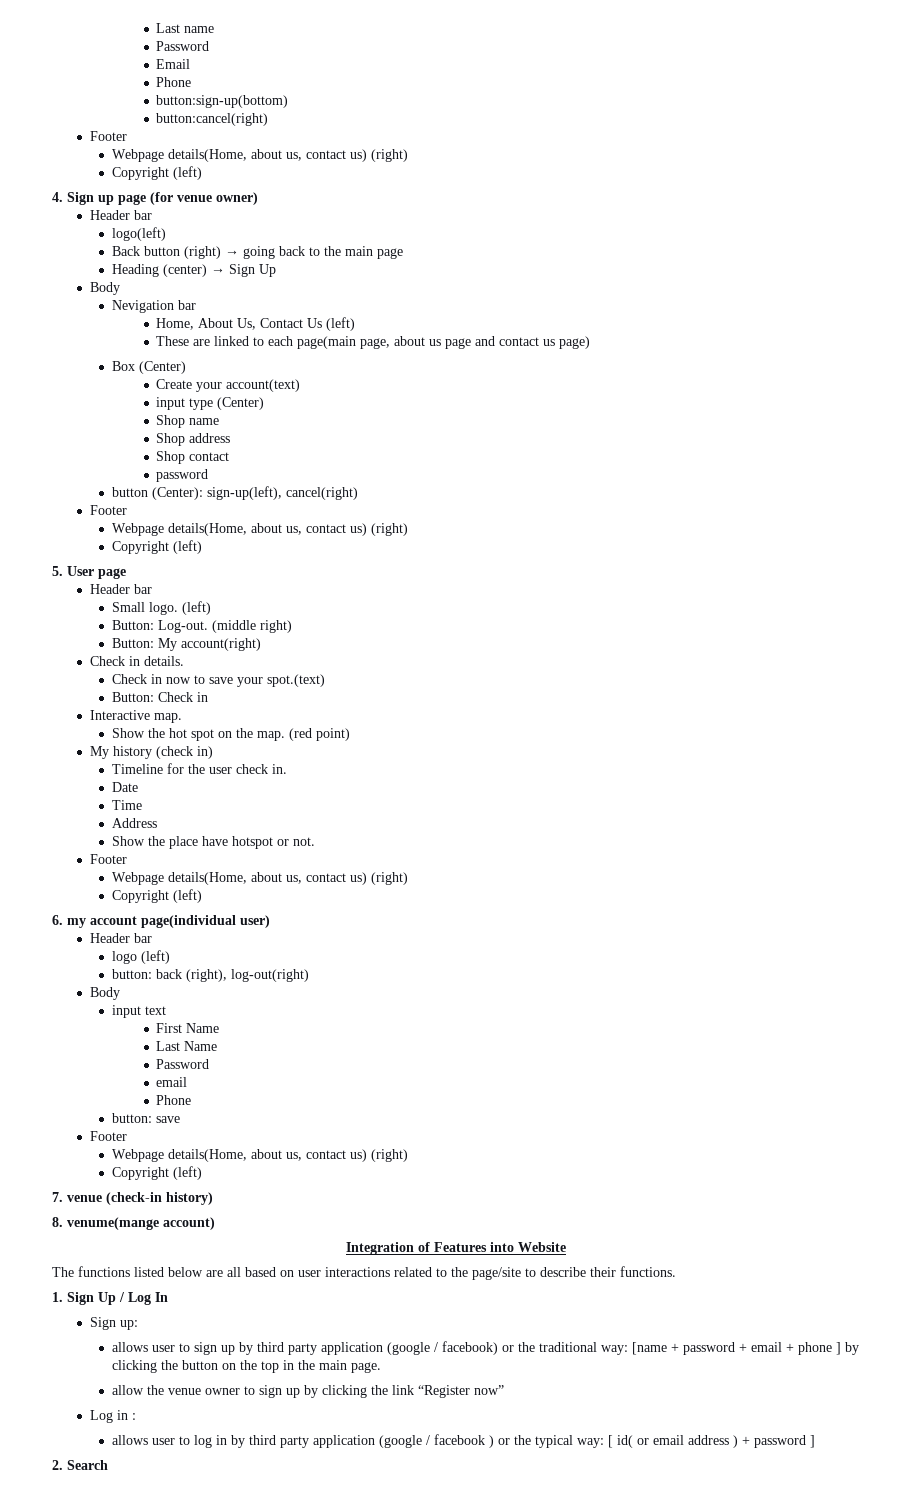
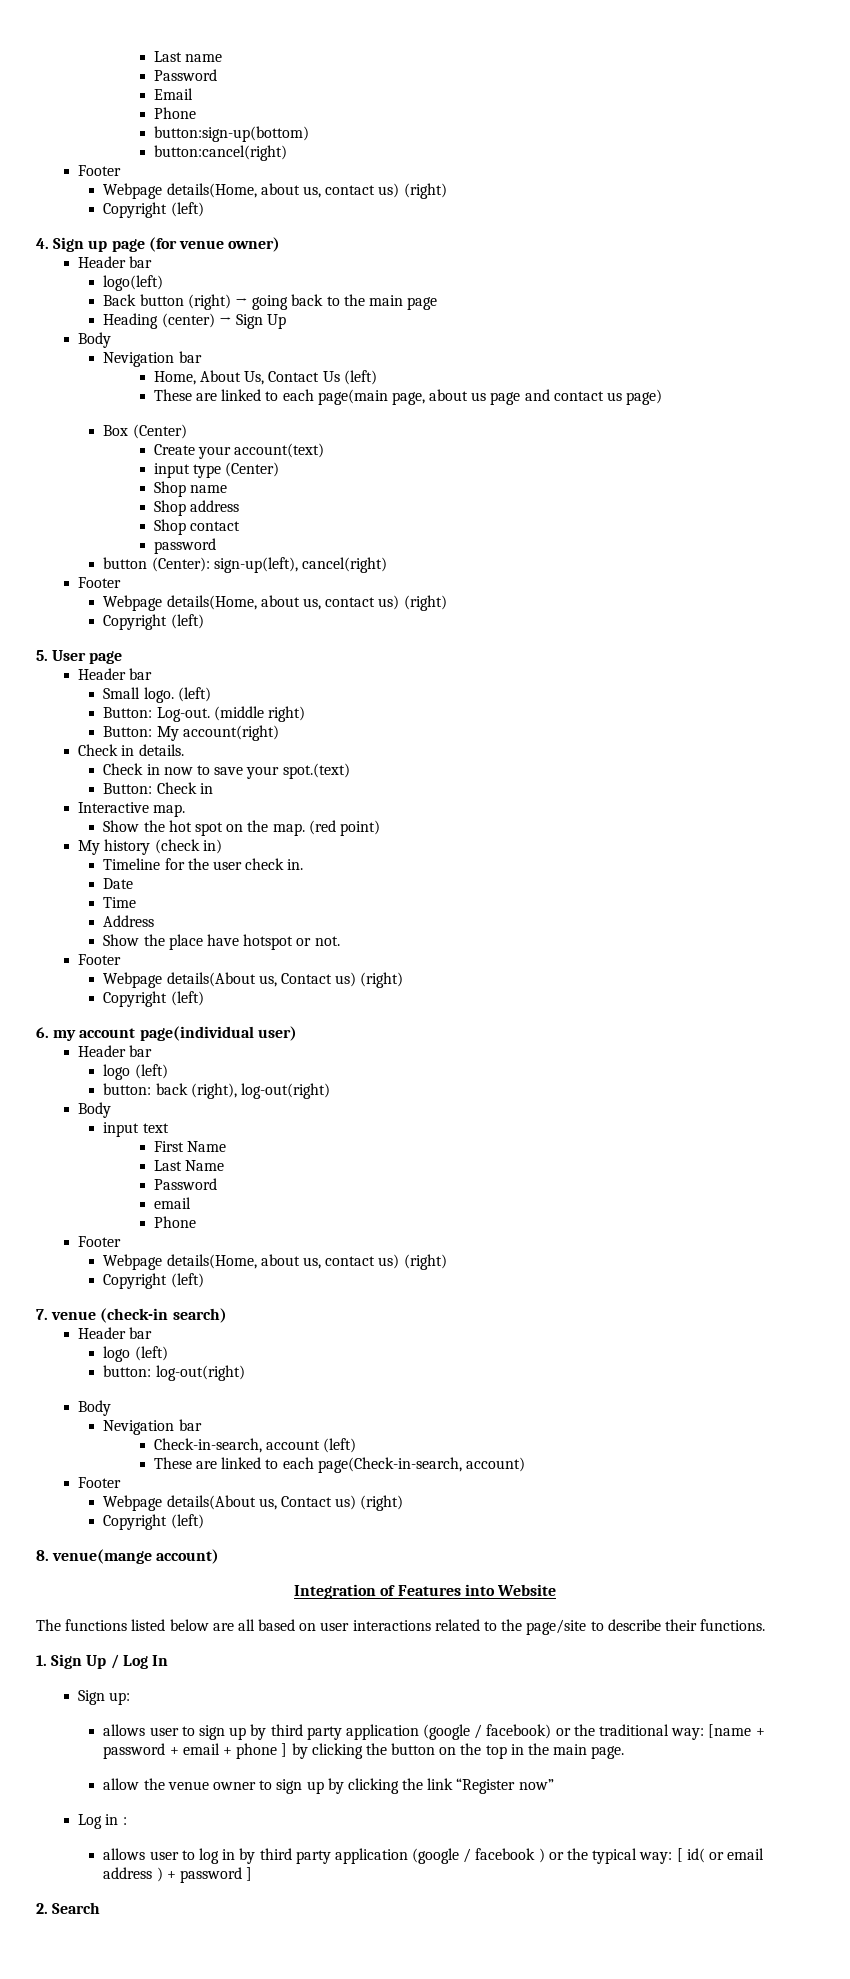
  Show the place have hotspot or not.
  Footer
- Webpage details(Home, about us, contact us) (right)
+ Webpage details(About us, Contact us) (right)
- button: save
- 7. venue (check-in history)
+ 7. venue (check-in search)
+ Header bar
+ logo (left)
+ button: log-out(right)
+ Body
+ Nevigation bar
+ Check-in-search, account (left)
+ These are linked to each page(Check-in-search, account)
+ Footer
+ Webpage details(About us, Contact us) (right)
+ Copyright (left)
- 8. venume(mange account)
+ 8. venue(mange account)

